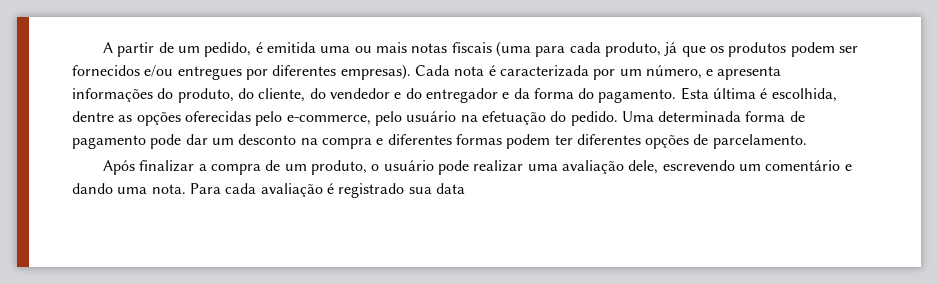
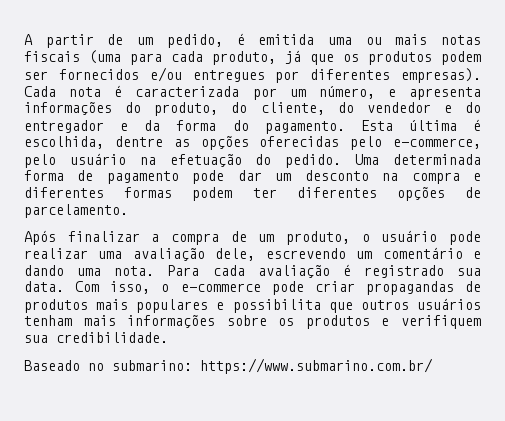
- Para cada avaliação é registrado sua data
+ Para cada avaliação é registrado sua data. Com isso, o e-commerce pode criar propagandas de produtos mais populares e possibilita que outros usuários tenham mais informações sobre os produtos e verifiquem sua credibilidade.
+ Baseado no submarino: https://www.submarino.com.br/

